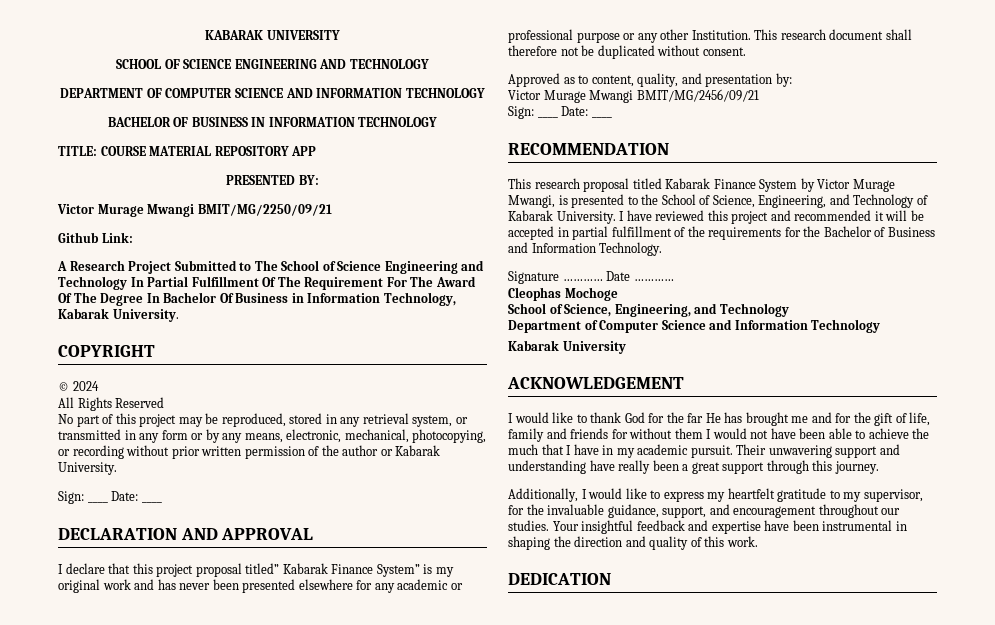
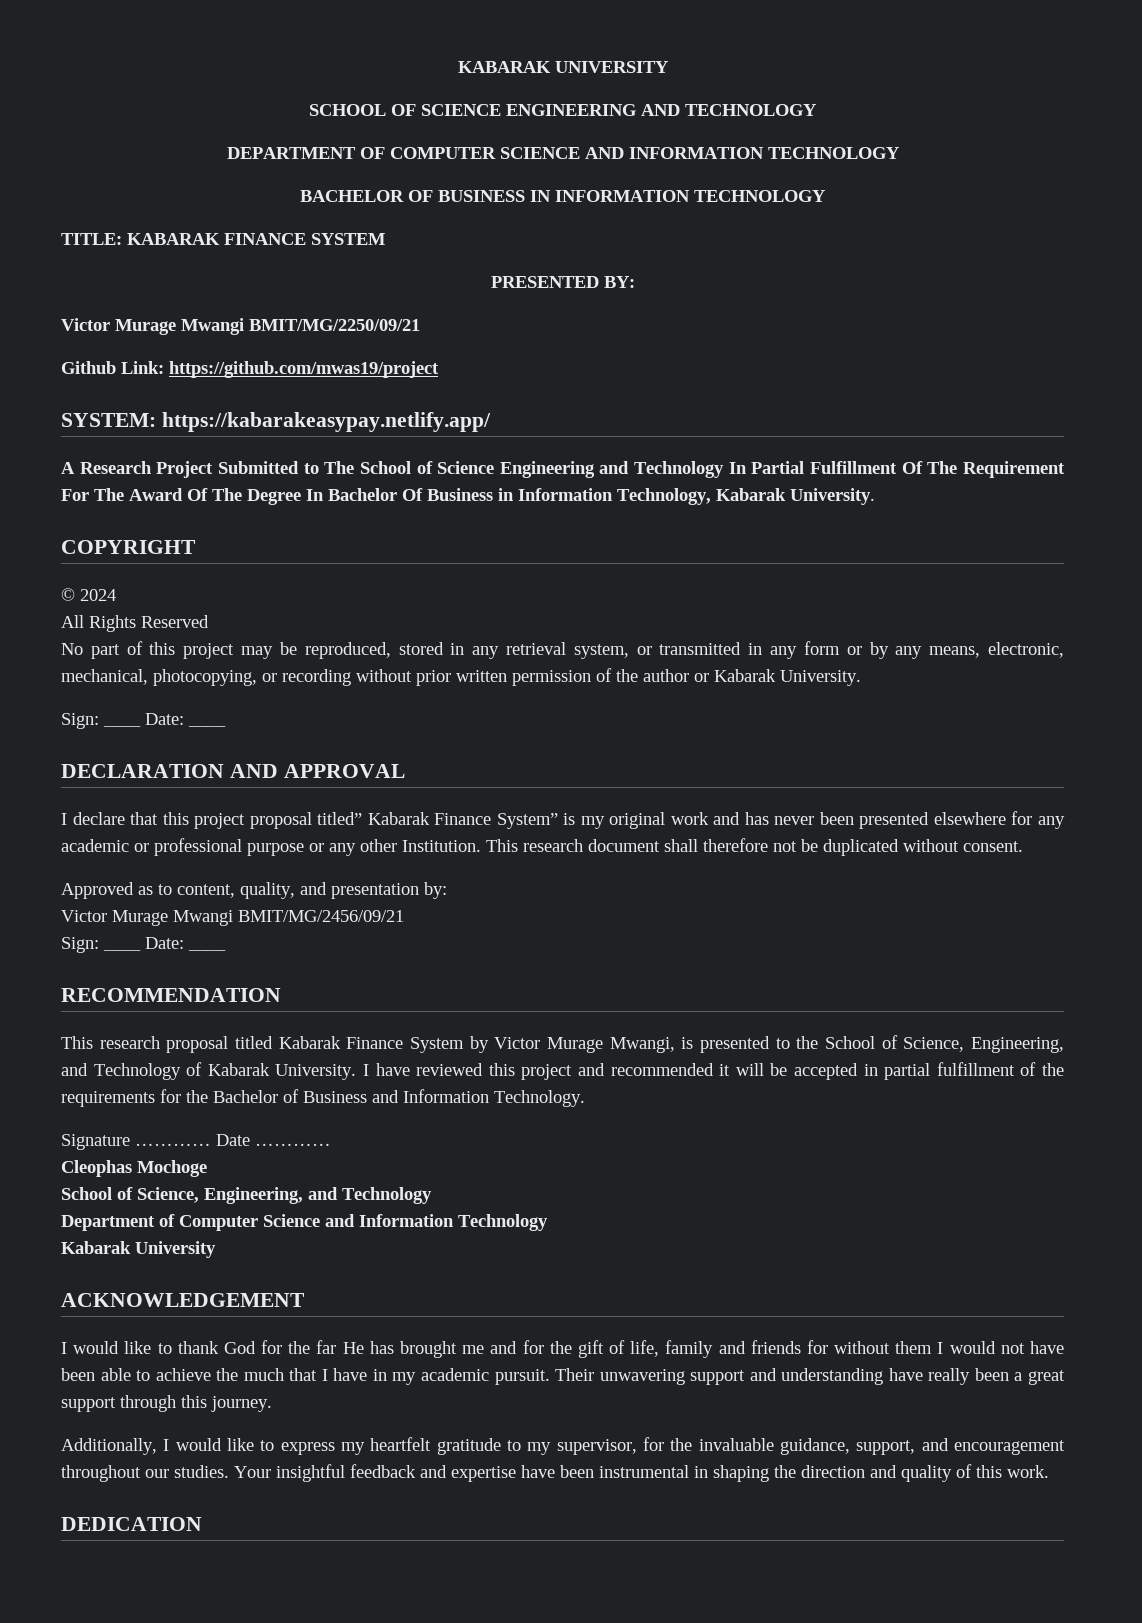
- TITLE: COURSE MATERIAL REPOSITORY APP
+ TITLE: KABARAK FINANCE SYSTEM
- Github Link:
+ Github Link: https://github.com/mwas19/project
+ SYSTEM: https://kabarakeasypay.netlify.app/

